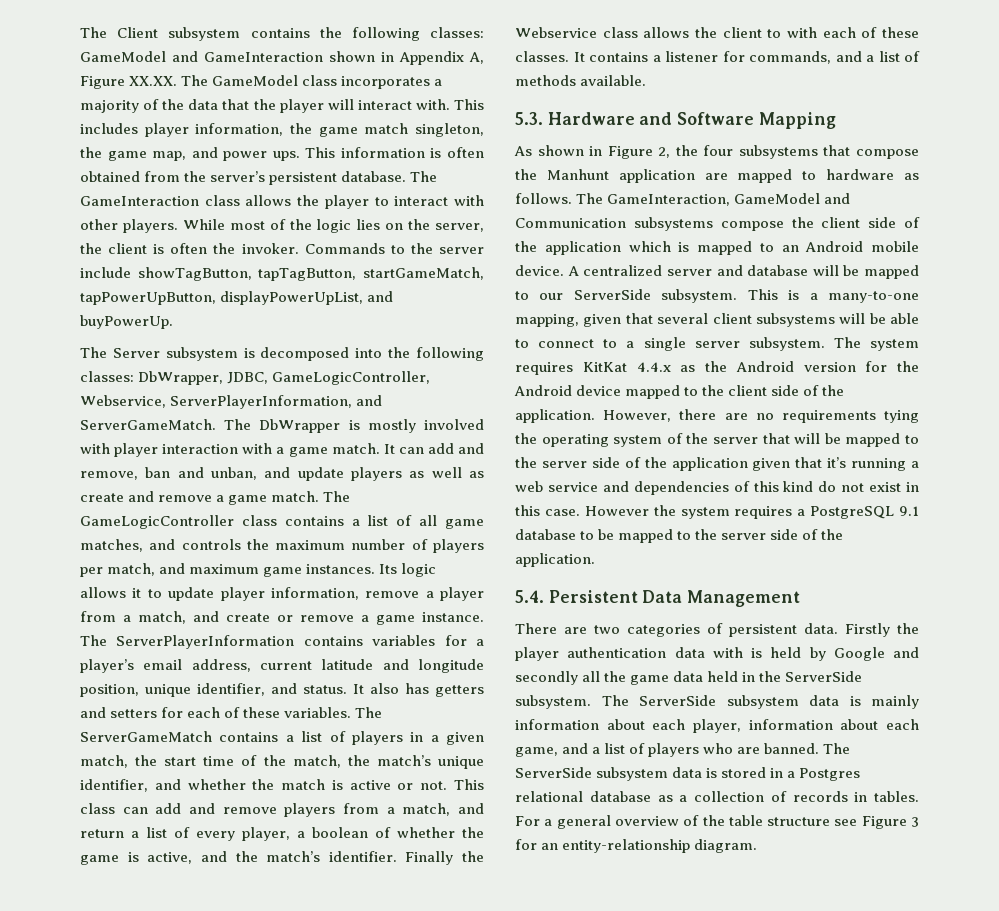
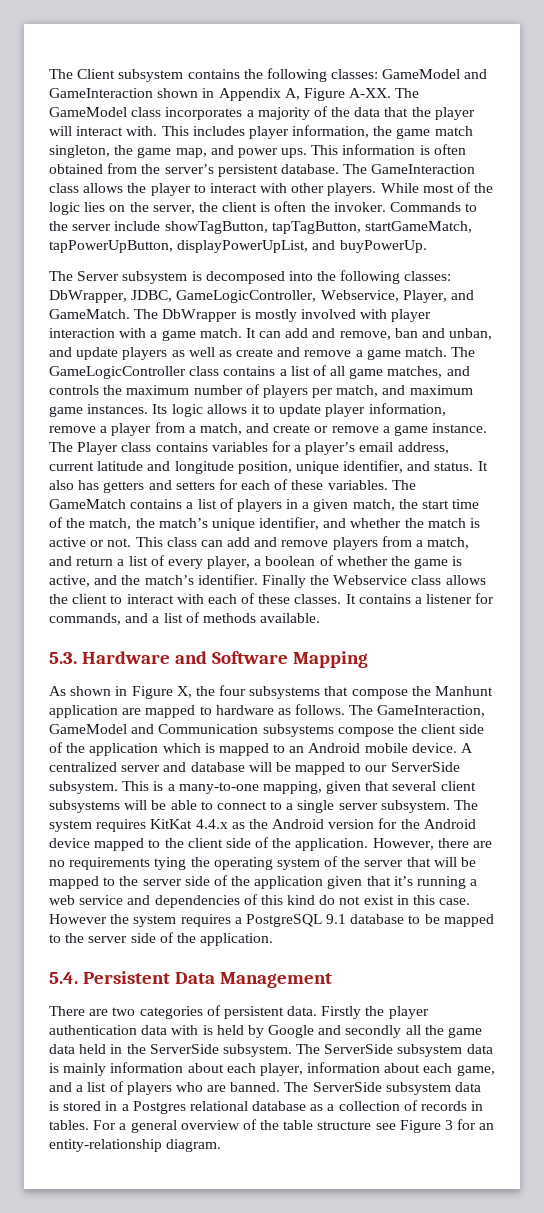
- The Client subsystem contains the following classes: GameModel and GameInteraction shown in Appendix A, Figure XX.XX. The GameModel class incorporates a majority of the data that the player will interact with.
+ The Client subsystem contains the following classes: GameModel and GameInteraction shown in Appendix A, Figure A-XX. The GameModel class incorporates a majority of the data that the player will interact with.
- The Server subsystem is decomposed into the following classes: DbWrapper, JDBC, GameLogicController, Webservice, ServerPlayerInformation, and ServerGameMatch.
+ The Server subsystem is decomposed into the following classes: DbWrapper, JDBC, GameLogicController, Webservice, Player, and GameMatch.
- The ServerPlayerInformation contains variables for a player’s email address, current latitude and longitude position, unique identifier, and status.
+ The Player class contains variables for a player’s email address, current latitude and longitude position, unique identifier, and status.
- The ServerGameMatch contains a list of players in a given match, the start time of the match, the match’s unique identifier, and whether the match is active or not.
+ The GameMatch contains a list of players in a given match, the start time of the match, the match’s unique identifier, and whether the match is active or not.
- Finally the Webservice class allows the client to with each of these classes.
+ Finally the Webservice class allows the client to interact with each of these classes.
- As shown in Figure 2, the four subsystems that compose the Manhunt application are mapped to hardware as follows.
+ As shown in Figure X, the four subsystems that compose the Manhunt application are mapped to hardware as follows.

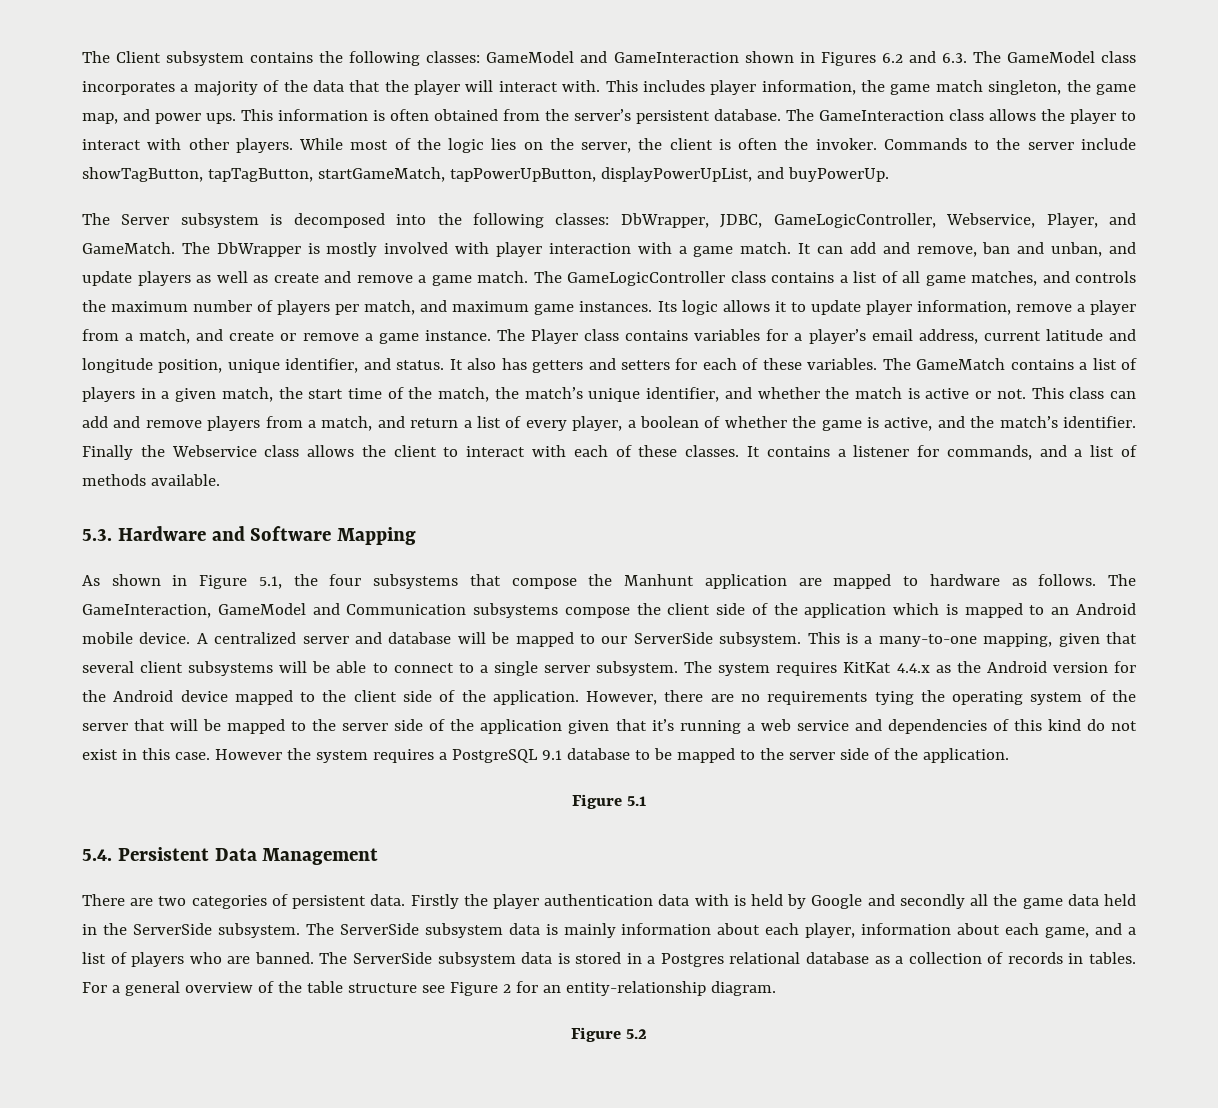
- The Client subsystem contains the following classes: GameModel and GameInteraction shown in Appendix A, Figure A-XX. The GameModel class incorporates a majority of the data that the player will interact with.
+ The Client subsystem contains the following classes: GameModel and GameInteraction shown in Figures 6.2 and 6.3. The GameModel class incorporates a majority of the data that the player will interact with.
- As shown in Figure X, the four subsystems that compose the Manhunt application are mapped to hardware as follows.
+ As shown in Figure 5.1, the four subsystems that compose the Manhunt application are mapped to hardware as follows.
+ Figure 5.1
- For a general overview of the table structure see Figure 3 for an entity-relationship diagram.
+ For a general overview of the table structure see Figure 2 for an entity-relationship diagram.
+ Figure 5.2

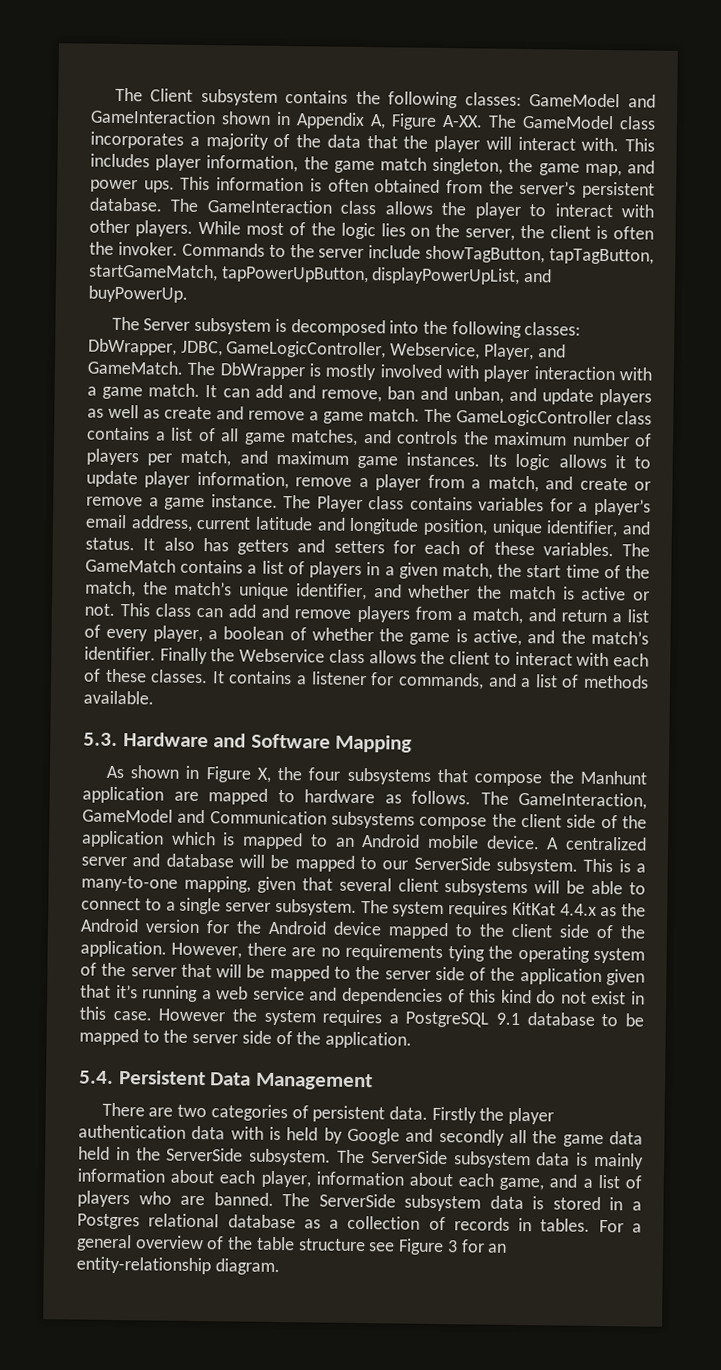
- The Client subsystem contains the following classes: GameModel and GameInteraction shown in Figures 6.2 and 6.3. The GameModel class incorporates a majority of the data that the player will interact with.
+ The Client subsystem contains the following classes: GameModel and GameInteraction shown in Appendix A, Figure A-XX. The GameModel class incorporates a majority of the data that the player will interact with.
- As shown in Figure 5.1, the four subsystems that compose the Manhunt application are mapped to hardware as follows.
+ As shown in Figure X, the four subsystems that compose the Manhunt application are mapped to hardware as follows.
- Figure 5.1
- For a general overview of the table structure see Figure 2 for an entity-relationship diagram.
+ For a general overview of the table structure see Figure 3 for an entity-relationship diagram.
- Figure 5.2

